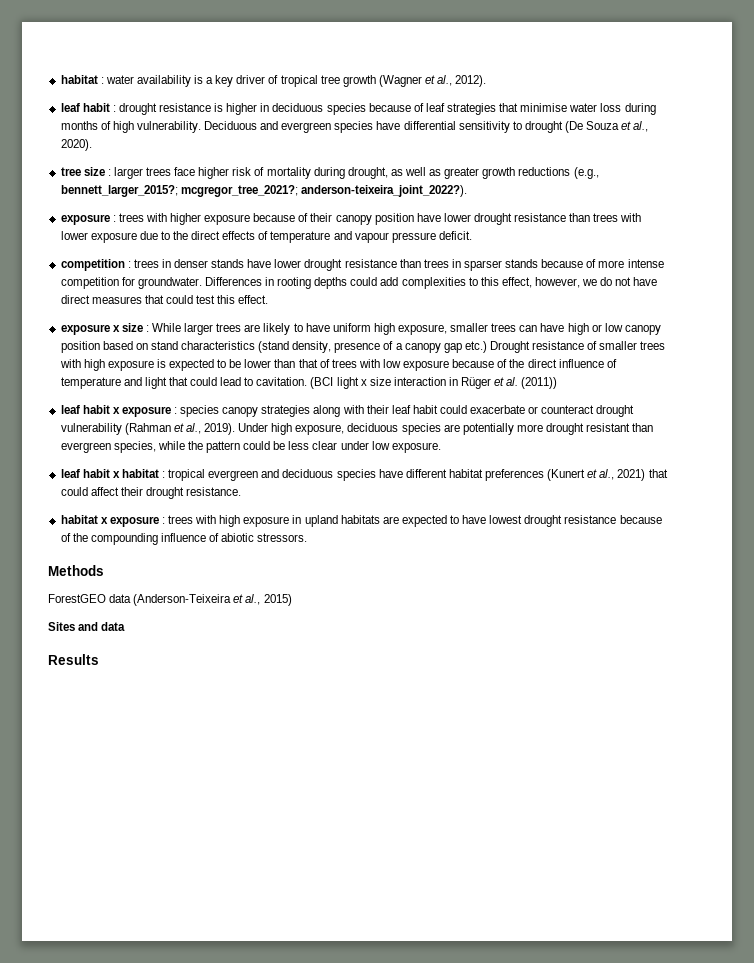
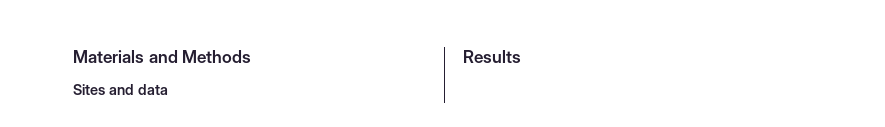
- habitat : water availability is a key driver of tropical tree growth (Wagner et al., 2012).
- leaf habit : drought resistance is higher in deciduous species because of leaf strategies that minimise water loss during months of high vulnerability. Deciduous and evergreen species have differential sensitivity to drought (De Souza et al., 2020).
- tree size : larger trees face higher risk of mortality during drought, as well as greater growth reductions (e.g., bennett_larger_2015?; mcgregor_tree_2021?; anderson-teixeira_joint_2022?).
- exposure : trees with higher exposure because of their canopy position have lower drought resistance than trees with lower exposure due to the direct effects of temperature and vapour pressure deficit.
- competition : trees in denser stands have lower drought resistance than trees in sparser stands because of more intense competition for groundwater. Differences in rooting depths could add complexities to this effect, however, we do not have direct measures that could test this effect.
- exposure x size : While larger trees are likely to have uniform high exposure, smaller trees can have high or low canopy position based on stand characteristics (stand density, presence of a canopy gap etc.) Drought resistance of smaller trees with high exposure is expected to be lower than that of trees with low exposure because of the direct influence of temperature and light that could lead to cavitation. (BCI light x size interaction in Rüger et al. (2011))
- leaf habit x exposure : species canopy strategies along with their leaf habit could exacerbate or counteract drought vulnerability (Rahman et al., 2019). Under high exposure, deciduous species are potentially more drought resistant than evergreen species, while the pattern could be less clear under low exposure.
- leaf habit x habitat : tropical evergreen and deciduous species have different habitat preferences (Kunert et al., 2021) that could affect their drought resistance.
- habitat x exposure : trees with high exposure in upland habitats are expected to have lowest drought resistance because of the compounding influence of abiotic stressors.
- Methods
- ForestGEO data (Anderson-Teixeira et al., 2015)
+ Materials and Methods

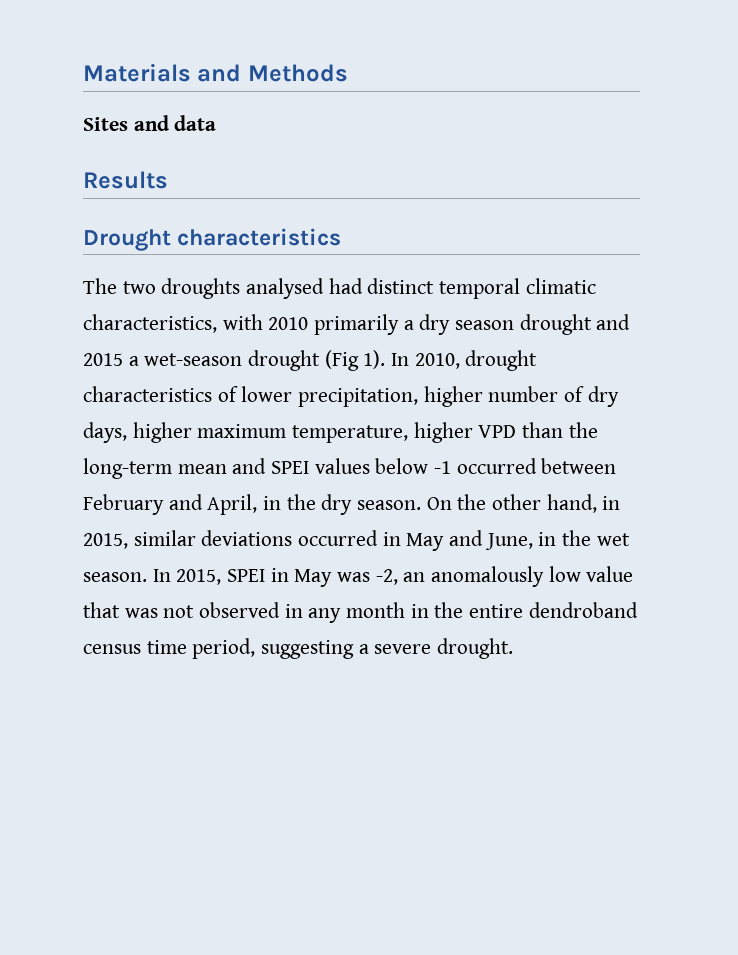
+ Drought characteristics
+ The two droughts analysed had distinct temporal climatic characteristics, with 2010 primarily a dry season drought and 2015 a wet-season drought (Fig 1). In 2010, drought characteristics of lower precipitation, higher number of dry days, higher maximum temperature, higher VPD than the long-term mean and SPEI values below -1 occurred between February and April, in the dry season. On the other hand, in 2015, similar deviations occurred in May and June, in the wet season. In 2015, SPEI in May was -2, an anomalously low value that was not observed in any month in the entire dendroband census time period, suggesting a severe drought.

